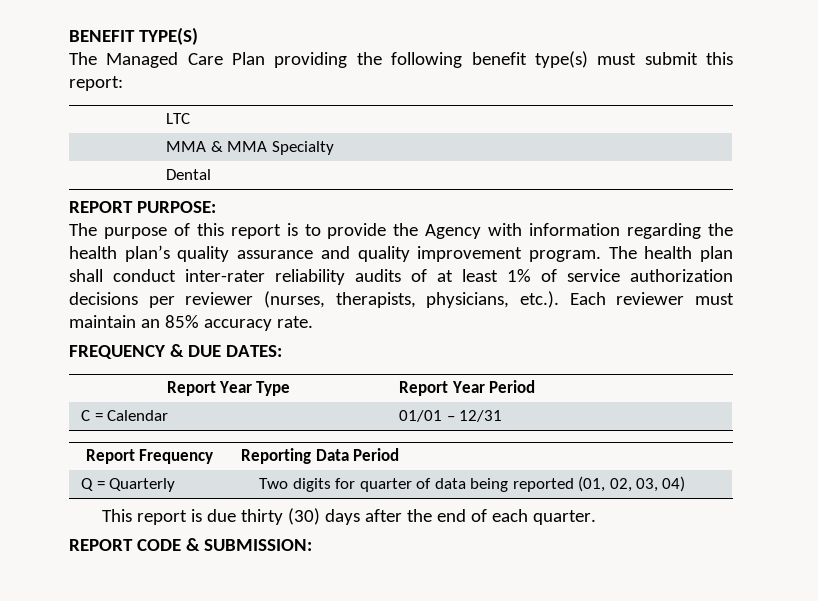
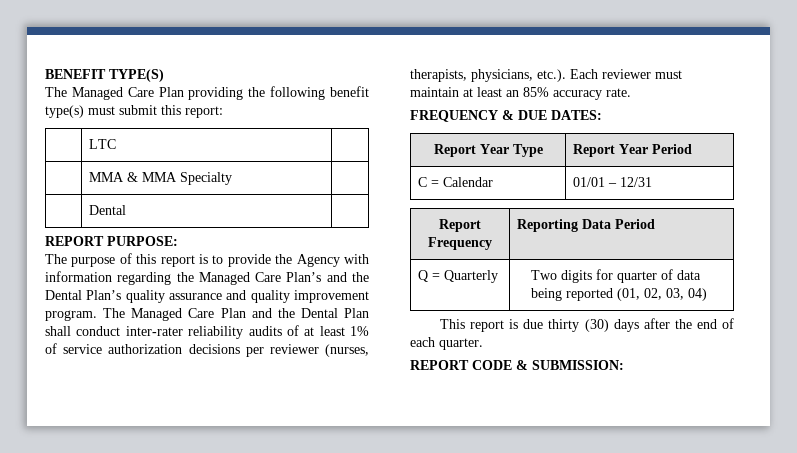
- The purpose of this report is to provide the Agency with information regarding the health plan’s quality assurance and quality improvement program.
+ The purpose of this report is to provide the Agency with information regarding the Managed Care Plan’s and the Dental Plan’s quality assurance and quality improvement program.
- The health plan shall conduct inter-rater reliability audits of at least 1% of service authorization decisions per reviewer (nurses, therapists, physicians, etc.). Each reviewer must maintain an 85% accuracy rate.
+ The Managed Care Plan and the Dental Plan shall conduct inter-rater reliability audits of at least 1% of service authorization decisions per reviewer (nurses, therapists, physicians, etc.). Each reviewer must maintain at least an 85% accuracy rate.

